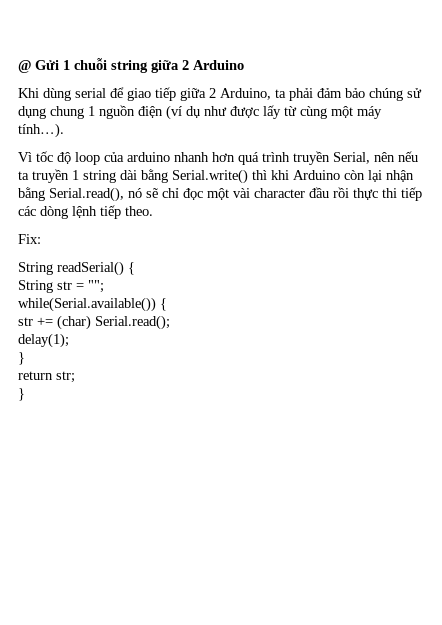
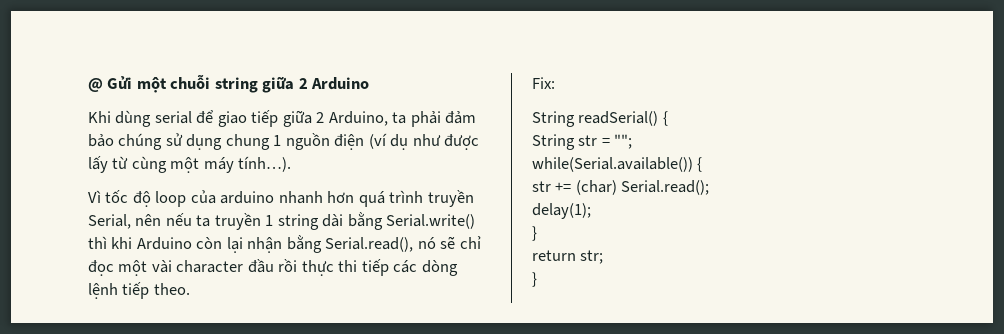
- @ Gửi 1 chuỗi string giữa 2 Arduino
+ @ Gửi một chuỗi string giữa 2 Arduino

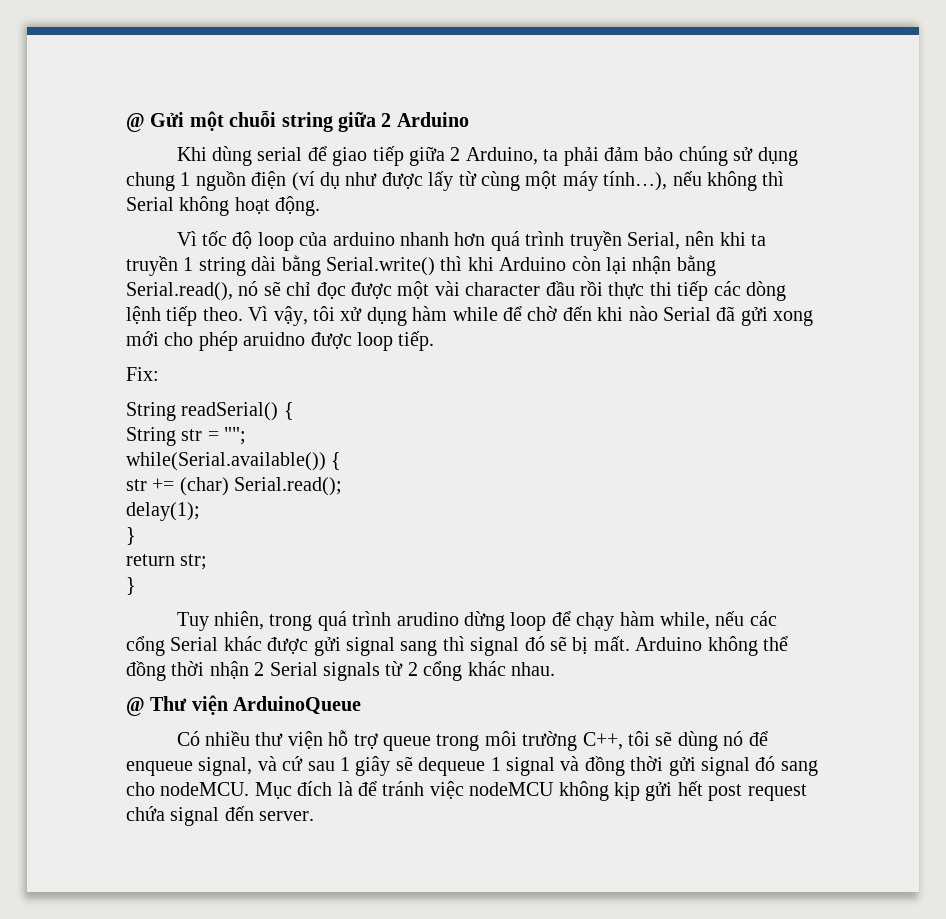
- Khi dùng serial để giao tiếp giữa 2 Arduino, ta phải đảm bảo chúng sử dụng chung 1 nguồn điện (ví dụ như được lấy từ cùng một máy tính…).
+ Khi dùng serial để giao tiếp giữa 2 Arduino, ta phải đảm bảo chúng sử dụng chung 1 nguồn điện (ví dụ như được lấy từ cùng một máy tính…), nếu không thì Serial không hoạt động.
- Vì tốc độ loop của arduino nhanh hơn quá trình truyền Serial, nên nếu ta truyền 1 string dài bằng Serial.write() thì khi Arduino còn lại nhận bằng Serial.read(), nó sẽ chỉ đọc một vài character đầu rồi thực thi tiếp các dòng lệnh tiếp theo.
+ Vì tốc độ loop của arduino nhanh hơn quá trình truyền Serial, nên khi ta truyền 1 string dài bằng Serial.write() thì khi Arduino còn lại nhận bằng Serial.read(), nó sẽ chỉ đọc được một vài character đầu rồi thực thi tiếp các dòng lệnh tiếp theo. Vì vậy, tôi xử dụng hàm while để chờ đến khi nào Serial đã gửi xong mới cho phép aruidno được loop tiếp.
+ Tuy nhiên, trong quá trình arudino dừng loop để chạy hàm while, nếu các cổng Serial khác được gửi signal sang thì signal đó sẽ bị mất. Arduino không thể đồng thời nhận 2 Serial signals từ 2 cổng khác nhau.
+ @ Thư viện ArduinoQueue
+ Có nhiều thư viện hỗ trợ queue trong môi trường C++, tôi sẽ dùng nó để enqueue signal, và cứ sau 1 giây sẽ dequeue 1 signal và đồng thời gửi signal đó sang cho nodeMCU. Mục đích là để tránh việc nodeMCU không kịp gửi hết post request chứa signal đến server.

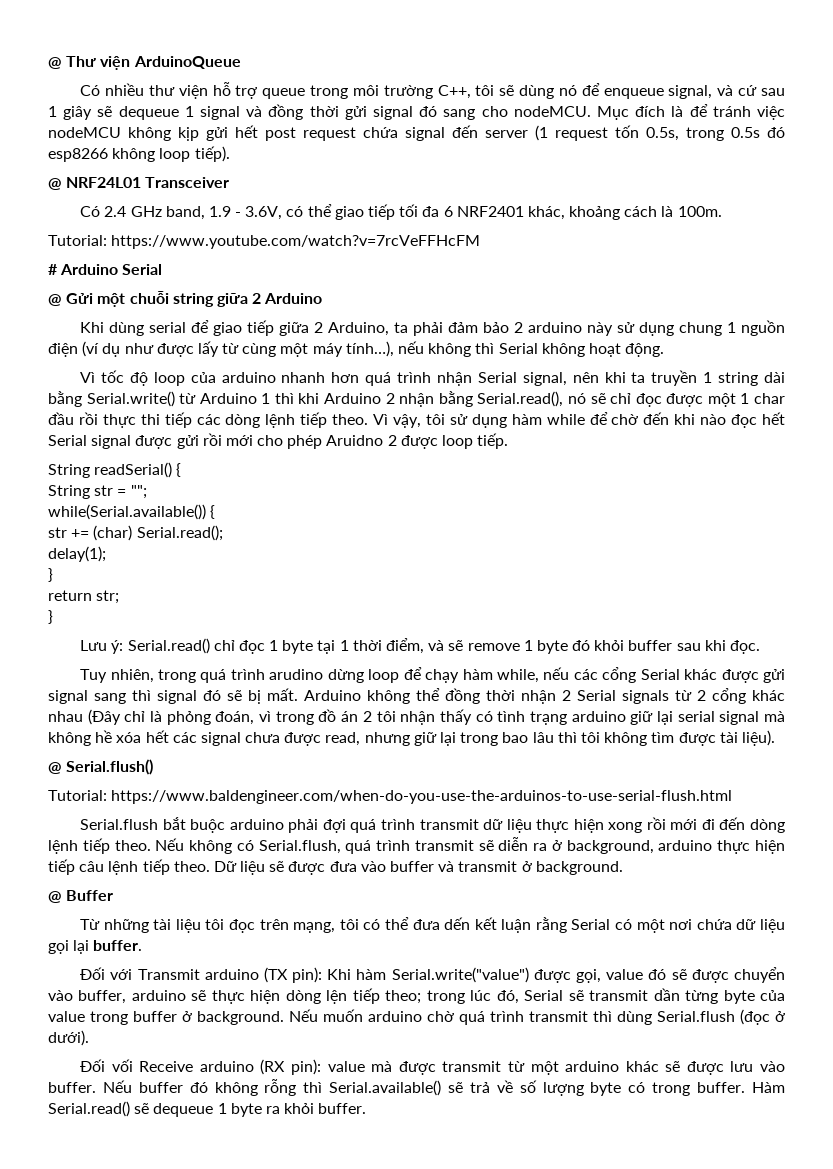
- @ Gửi một chuỗi string giữa 2 Arduino
- Khi dùng serial để giao tiếp giữa 2 Arduino, ta phải đảm bảo chúng sử dụng chung 1 nguồn điện (ví dụ như được lấy từ cùng một máy tính…), nếu không thì Serial không hoạt động.
- Vì tốc độ loop của arduino nhanh hơn quá trình truyền Serial, nên khi ta truyền 1 string dài bằng Serial.write() thì khi Arduino còn lại nhận bằng Serial.read(), nó sẽ chỉ đọc được một vài character đầu rồi thực thi tiếp các dòng lệnh tiếp theo. Vì vậy, tôi xử dụng hàm while để chờ đến khi nào Serial đã gửi xong mới cho phép aruidno được loop tiếp.
- Fix:
- String readSerial() {
- String str = "";
- while(Serial.available()) {
- str += (char) Serial.read();
- delay(1);
- }
- return str;
- }
- Tuy nhiên, trong quá trình arudino dừng loop để chạy hàm while, nếu các cổng Serial khác được gửi signal sang thì signal đó sẽ bị mất. Arduino không thể đồng thời nhận 2 Serial signals từ 2 cổng khác nhau.
- Mục đích là để tránh việc nodeMCU không kịp gửi hết post request chứa signal đến server.
+ Mục đích là để tránh việc nodeMCU không kịp gửi hết post request chứa signal đến server (1 request tốn 0.5s, trong 0.5s đó esp8266 không loop tiếp).
+ @ NRF24L01 Transceiver
+ Có 2.4 GHz band, 1.9 - 3.6V, có thể giao tiếp tối đa 6 NRF2401 khác, khoảng cách là 100m.
+ Tutorial: https://www.youtube.com/watch?v=7rcVeFFHcFM
+ # Arduino Serial
+ @ Gửi một chuỗi string giữa 2 Arduino
+ Khi dùng serial để giao tiếp giữa 2 Arduino, ta phải đảm bảo 2 arduino này sử dụng chung 1 nguồn điện (ví dụ như được lấy từ cùng một máy tính…), nếu không thì Serial không hoạt động.
+ Vì tốc độ loop của arduino nhanh hơn quá trình nhận Serial signal, nên khi ta truyền 1 string dài bằng Serial.write() từ Arduino 1 thì khi Arduino 2 nhận bằng Serial.read(), nó sẽ chỉ đọc được một 1 char đầu rồi thực thi tiếp các dòng lệnh tiếp theo. Vì vậy, tôi sử dụng hàm while để chờ đến khi nào đọc hết Serial signal được gửi rồi mới cho phép Aruidno 2 được loop tiếp.
+ String readSerial() {
+ String str = "";
+ while(Serial.available()) {
+ str += (char) Serial.read();
+ delay(1);
+ }
+ return str;
+ }
+ Lưu ý: Serial.read() chỉ đọc 1 byte tại 1 thời điểm, và sẽ remove 1 byte đó khỏi buffer sau khi đọc.
+ Tuy nhiên, trong quá trình arudino dừng loop để chạy hàm while, nếu các cổng Serial khác được gửi signal sang thì signal đó sẽ bị mất. Arduino không thể đồng thời nhận 2 Serial signals từ 2 cổng khác nhau (Đây chỉ là phỏng đoán, vì trong đồ án 2 tôi nhận thấy có tình trạng arduino giữ lại serial signal mà không hề xóa hết các signal chưa được read, nhưng giữ lại trong bao lâu thì tôi không tìm được tài liệu).
+ @ Serial.flush()
+ Tutorial: https://www.baldengineer.com/when-do-you-use-the-arduinos-to-use-serial-flush.html
+ Serial.flush bắt buộc arduino phải đợi quá trình transmit dữ liệu thực hiện xong rồi mới đi đến dòng lệnh tiếp theo. Nếu không có Serial.flush, quá trình transmit sẽ diễn ra ở background, arduino thực hiện tiếp câu lệnh tiếp theo. Dữ liệu sẽ được đưa vào buffer và transmit ở background.
+ @ Buffer
+ Từ những tài liệu tôi đọc trên mạng, tôi có thể đưa dến kết luận rằng Serial có một nơi chứa dữ liệu gọi lại buffer.
+ Đối với Transmit arduino (TX pin): Khi hàm Serial.write("value") được gọi, value đó sẽ được chuyển vào buffer, arduino sẽ thực hiện dòng lện tiếp theo; trong lúc đó, Serial sẽ transmit dần từng byte của value trong buffer ở background. Nếu muốn arduino chờ quá trình transmit thì dùng Serial.flush (đọc ở dưới).
+ Đối vối Receive arduino (RX pin): value mà được transmit từ một arduino khác sẽ được lưu vào buffer. Nếu buffer đó không rỗng thì Serial.available() sẽ trả về số lượng byte có trong buffer. Hàm Serial.read() sẽ dequeue 1 byte ra khỏi buffer.

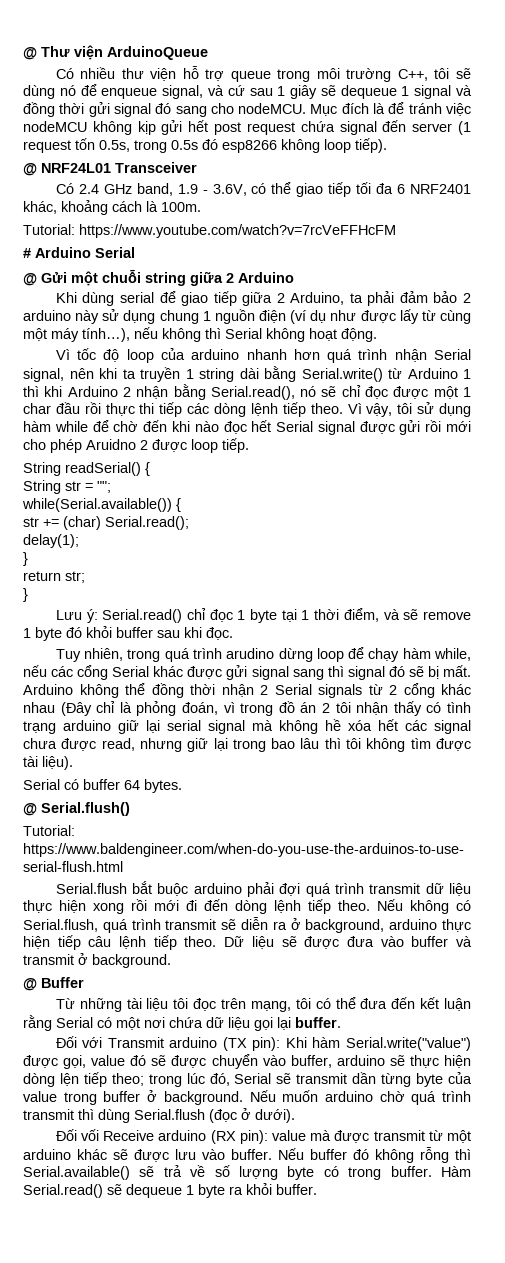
+ Serial có buffer 64 bytes.
- Từ những tài liệu tôi đọc trên mạng, tôi có thể đưa dến kết luận rằng Serial có một nơi chứa dữ liệu gọi lại buffer.
+ Từ những tài liệu tôi đọc trên mạng, tôi có thể đưa đến kết luận rằng Serial có một nơi chứa dữ liệu gọi lại buffer.

